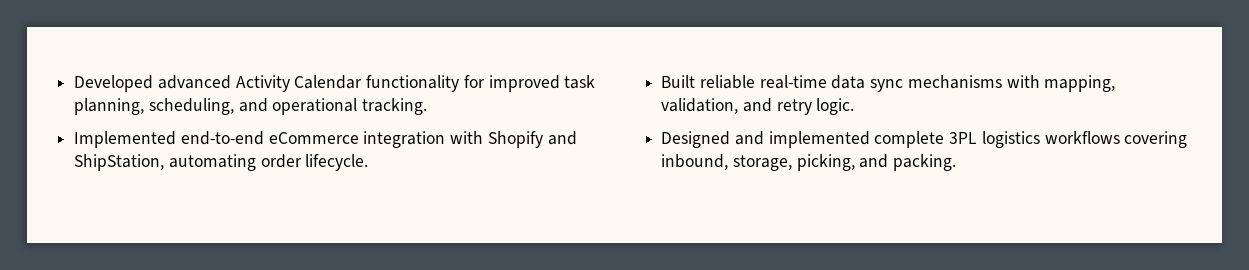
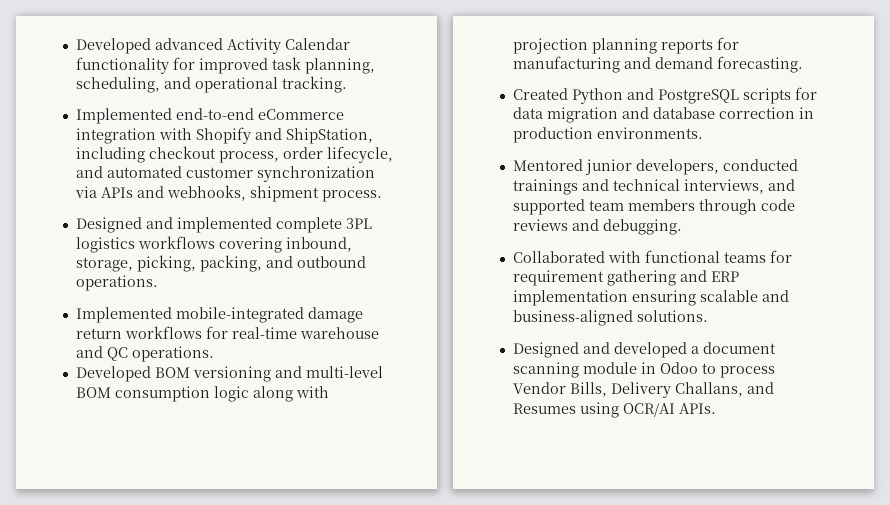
- Implemented end-to-end eCommerce integration with Shopify and ShipStation, automating order lifecycle.
- Built reliable real-time data sync mechanisms with mapping, validation, and retry logic.
+ Implemented end-to-end eCommerce integration with Shopify and ShipStation, including checkout process, order lifecycle, and automated customer synchronization via APIs and webhooks, shipment process.
- Designed and implemented complete 3PL logistics workflows covering inbound, storage, picking, and packing.
+ Designed and implemented complete 3PL logistics workflows covering inbound, storage, picking, packing, and outbound operations.
+ Implemented mobile-integrated damage return workflows for real-time warehouse and QC operations.
+ Developed BOM versioning and multi-level BOM consumption logic along with projection planning reports for manufacturing and demand forecasting.
+ Created Python and PostgreSQL scripts for data migration and database correction in production environments.
+ Mentored junior developers, conducted trainings and technical interviews, and supported team members through code reviews and debugging.
+ Collaborated with functional teams for requirement gathering and ERP implementation ensuring scalable and business-aligned solutions.
+ Designed and developed a document scanning module in Odoo to process Vendor Bills, Delivery Challans, and Resumes using OCR/AI APIs.

